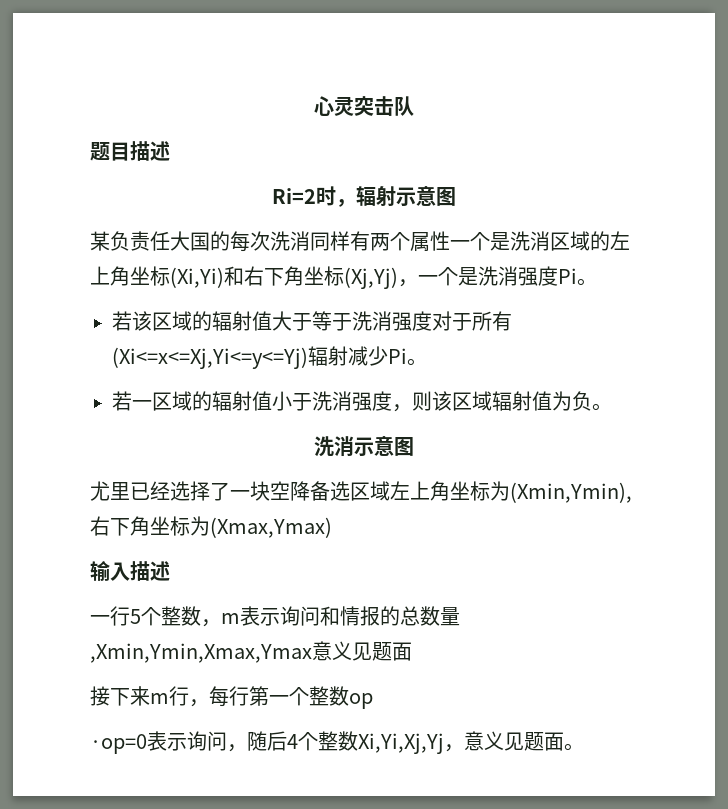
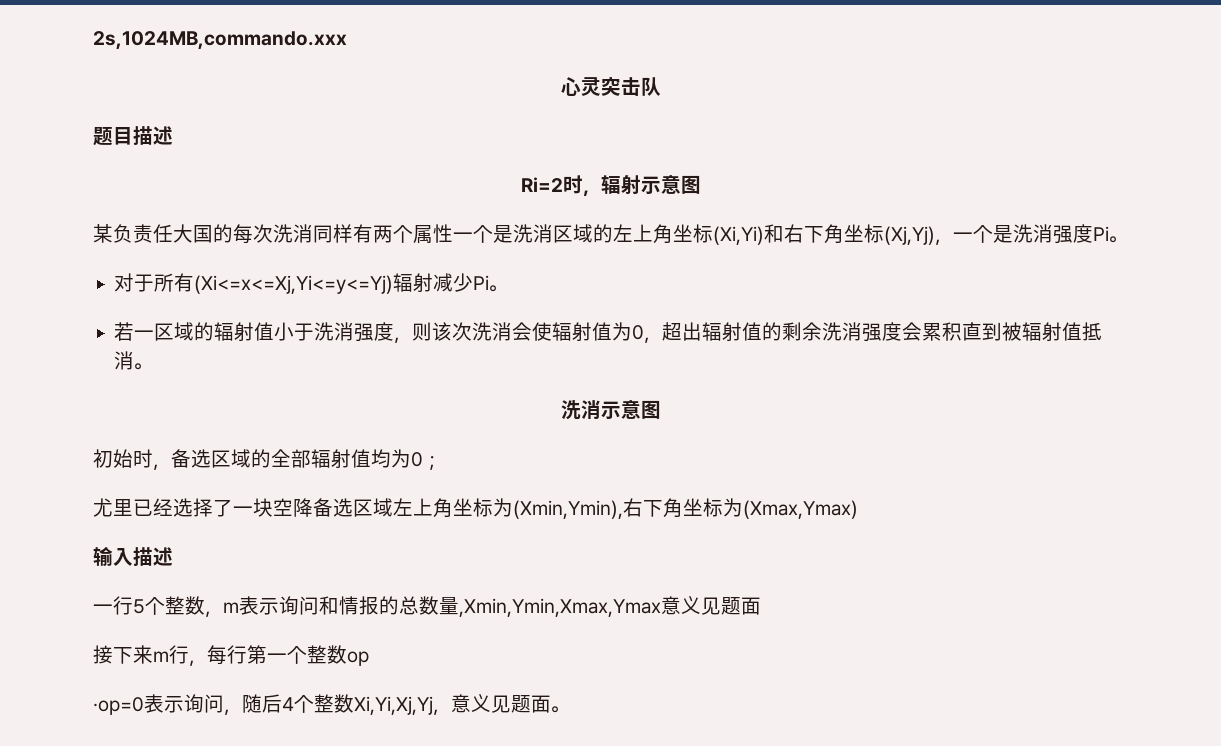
+ 2s,1024MB,commando.xxx
- 若该区域的辐射值大于等于洗消强度对于所有(Xi<=x<=Xj,Yi<=y<=Yj)辐射减少Pi。
+ 对于所有(Xi<=x<=Xj,Yi<=y<=Yj)辐射减少Pi。
- 若一区域的辐射值小于洗消强度，则该区域辐射值为负。
+ 若一区域的辐射值小于洗消强度，则该次洗消会使辐射值为0，超出辐射值的剩余洗消强度会累积直到被辐射值抵消。
  洗消示意图
+ 初始时，备选区域的全部辐射值均为0；

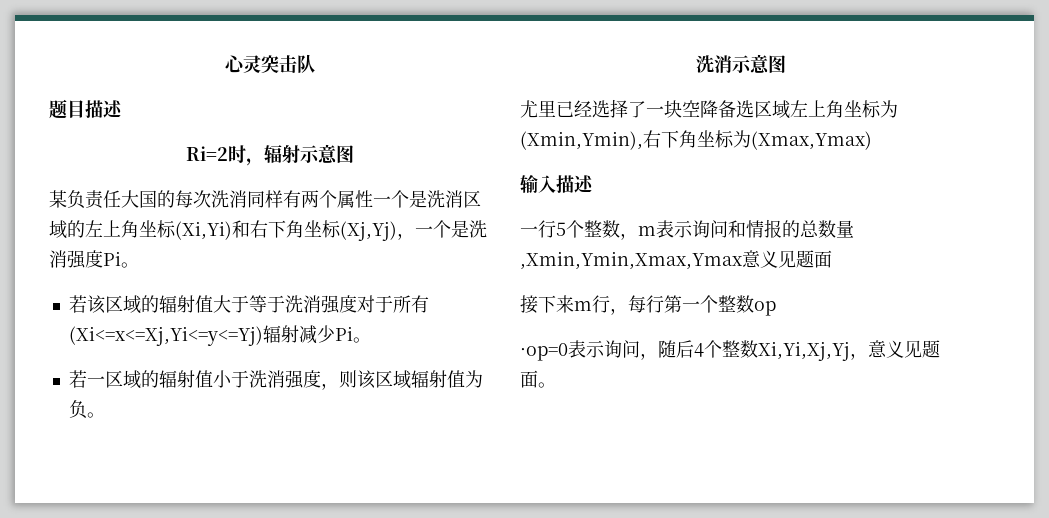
- 2s,1024MB,commando.xxx
- 对于所有(Xi<=x<=Xj,Yi<=y<=Yj)辐射减少Pi。
+ 若该区域的辐射值大于等于洗消强度对于所有(Xi<=x<=Xj,Yi<=y<=Yj)辐射减少Pi。
- 若一区域的辐射值小于洗消强度，则该次洗消会使辐射值为0，超出辐射值的剩余洗消强度会累积直到被辐射值抵消。
+ 若一区域的辐射值小于洗消强度，则该区域辐射值为负。
  洗消示意图
- 初始时，备选区域的全部辐射值均为0；

